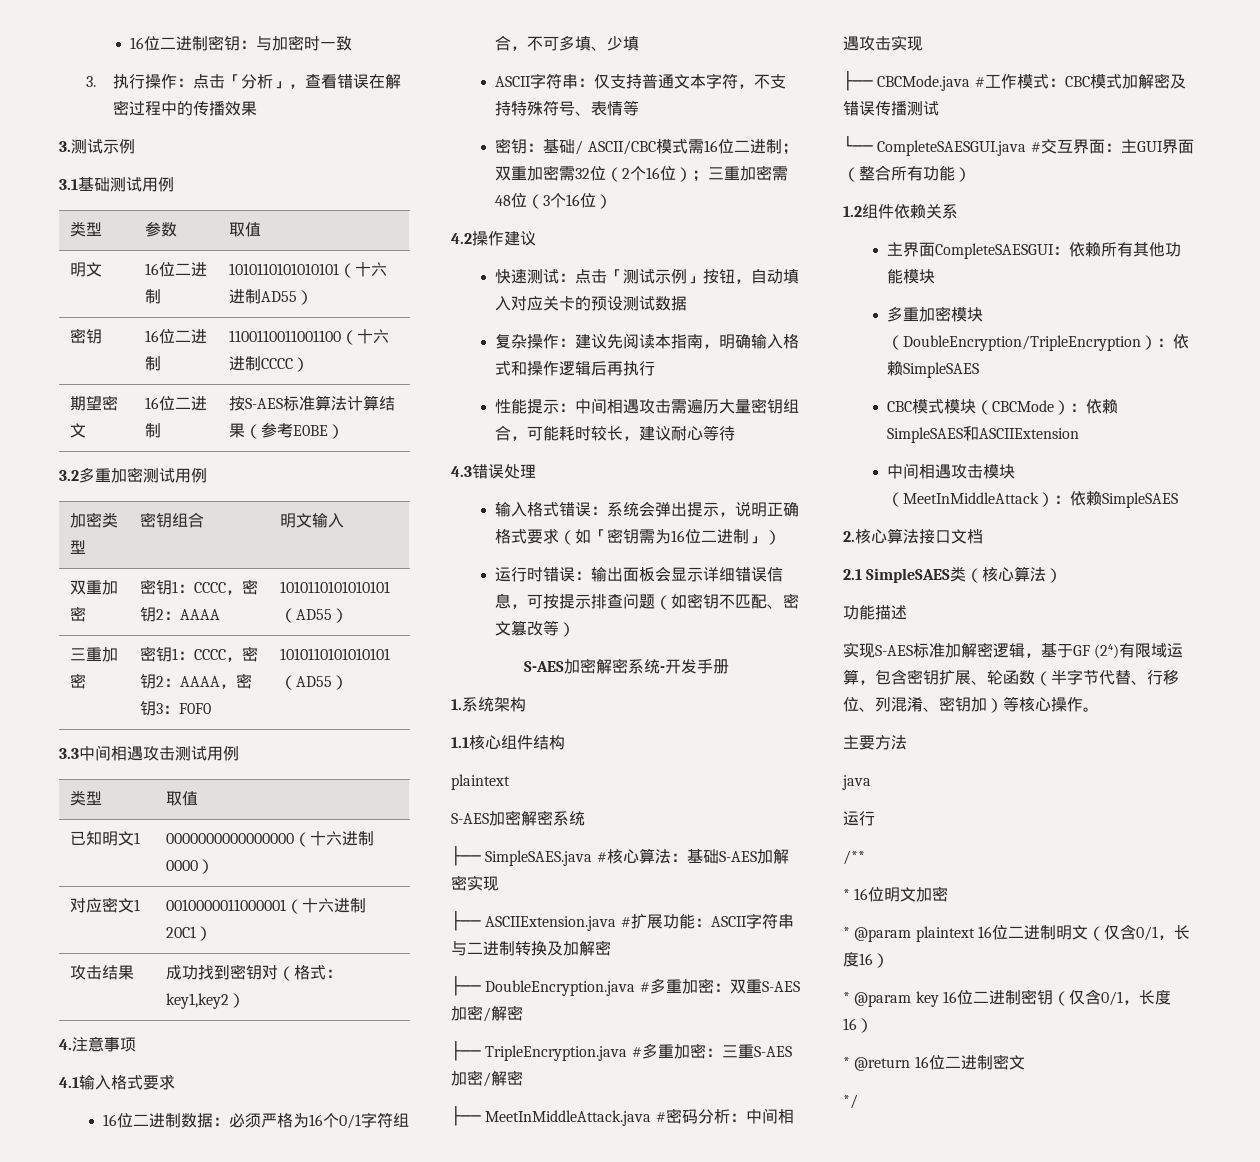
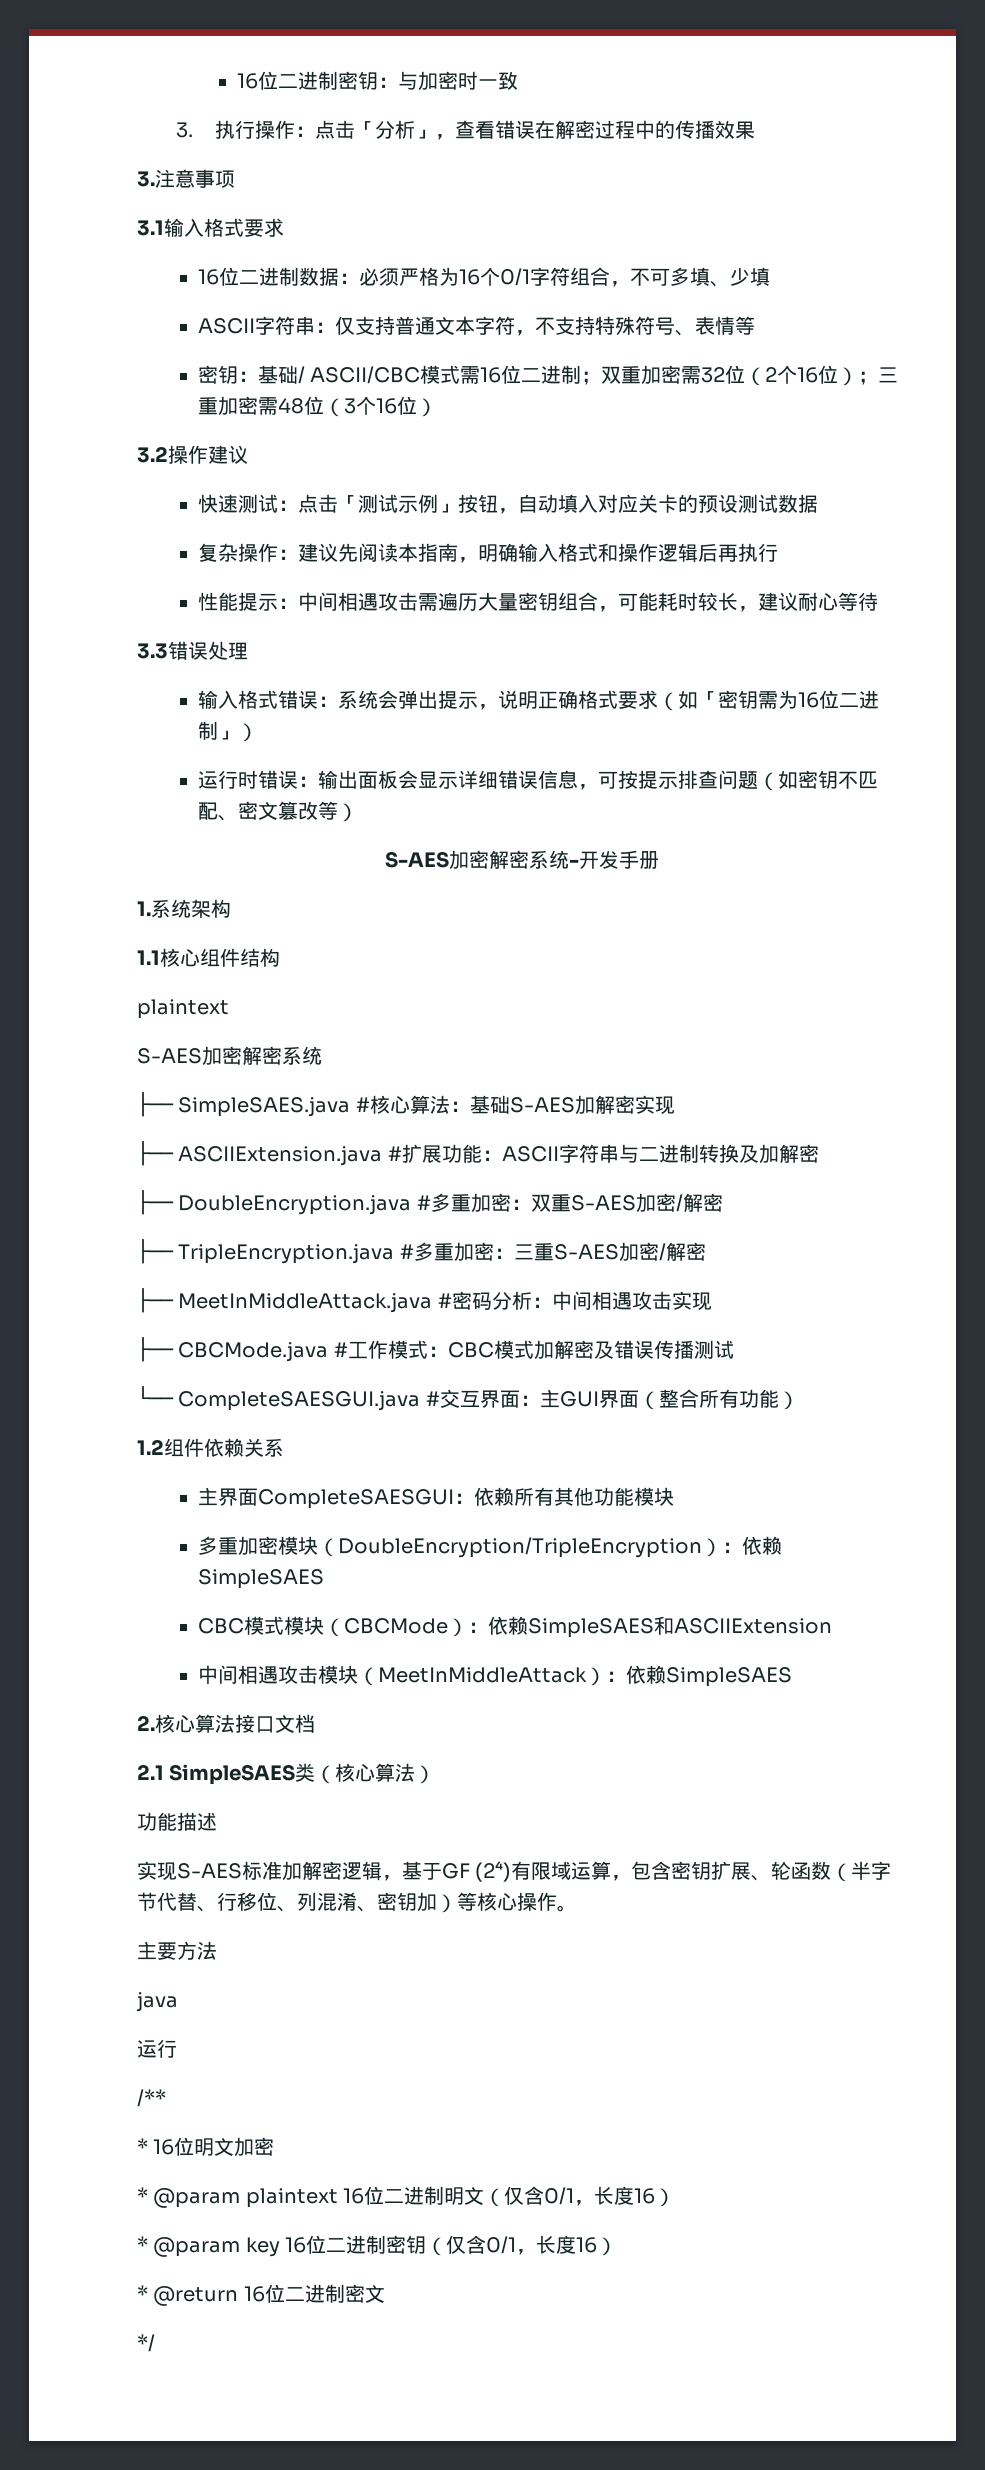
- 3.测试示例
- 3.1基础测试用例
- 类型 | 参数 | 取值
- 明文 | 16位二进制 | 1010110101010101（十六进制AD55）
- 密钥 | 16位二进制 | 1100110011001100（十六进制CCCC）
- 期望密文 | 16位二进制 | 按S-AES标准算法计算结果（参考E0BE）
- 3.2多重加密测试用例
- 加密类型 | 密钥组合 | 明文输入
- 双重加密 | 密钥1：CCCC，密钥2：AAAA | 1010110101010101（AD55）
- 三重加密 | 密钥1：CCCC，密钥2：AAAA，密钥3：F0F0 | 1010110101010101（AD55）
- 3.3中间相遇攻击测试用例
- 类型 | 取值
- 已知明文1 | 0000000000000000（十六进制0000）
- 对应密文1 | 0010000011000001（十六进制20C1）
- 攻击结果 | 成功找到密钥对（格式：key1,key2）
- 4.注意事项
+ 3.注意事项
- 4.1输入格式要求
+ 3.1输入格式要求
- 4.2操作建议
+ 3.2操作建议
- 4.3错误处理
+ 3.3错误处理

